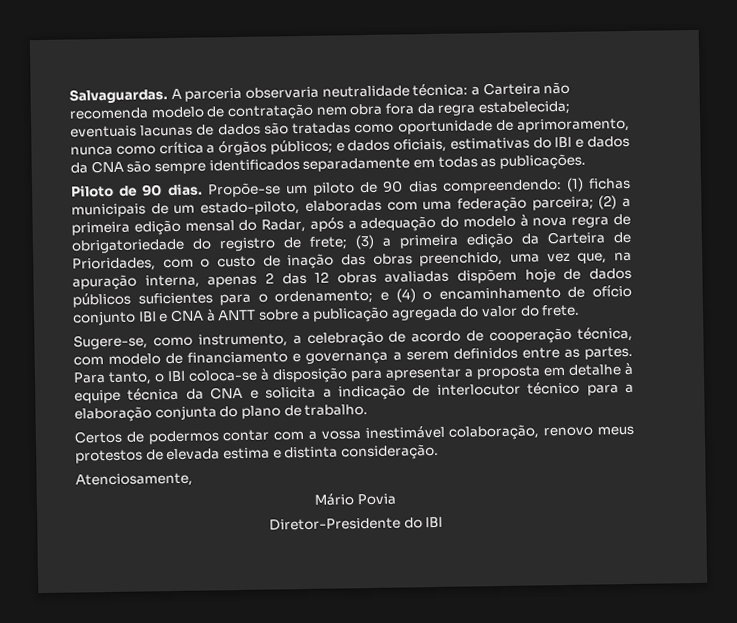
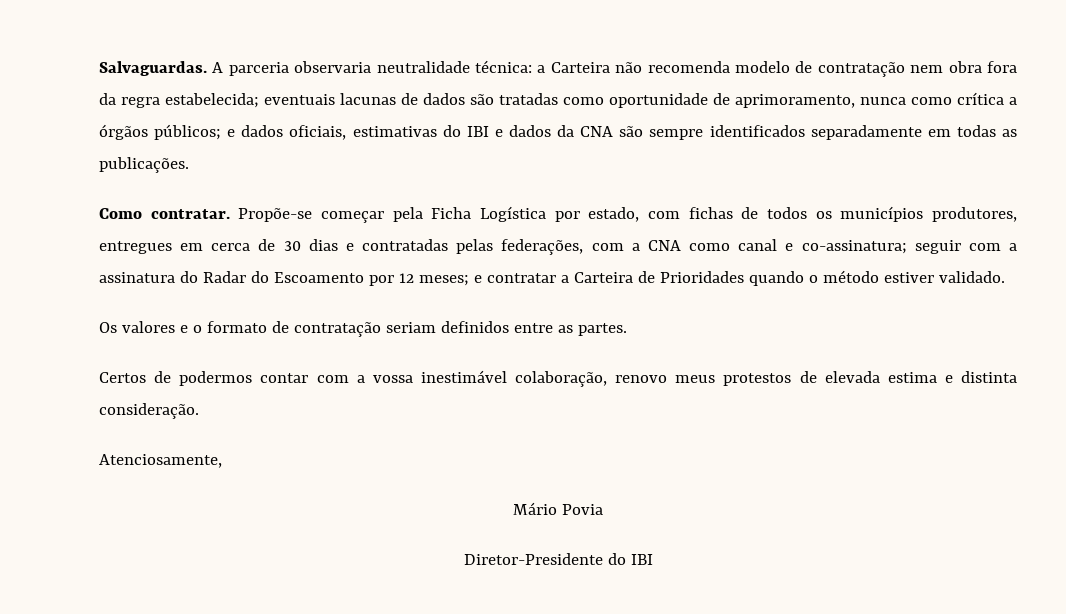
- Piloto de 90 dias. Propõe-se um piloto de 90 dias compreendendo: (1) fichas municipais de um estado-piloto, elaboradas com uma federação parceira; (2) a primeira edição mensal do Radar, após a adequação do modelo à nova regra de obrigatoriedade do registro de frete; (3) a primeira edição da Carteira de Prioridades, com o custo de inação das obras preenchido, uma vez que, na apuração interna, apenas 2 das 12 obras avaliadas dispõem hoje de dados públicos suficientes para o ordenamento; e (4) o encaminhamento de ofício conjunto IBI e CNA à ANTT sobre a publicação agregada do valor do frete.
- Sugere-se, como instrumento, a celebração de acordo de cooperação técnica, com modelo de financiamento e governança a serem definidos entre as partes. Para tanto, o IBI coloca-se à disposição para apresentar a proposta em detalhe à equipe técnica da CNA e solicita a indicação de interlocutor técnico para a elaboração conjunta do plano de trabalho.
+ Como contratar. Propõe-se começar pela Ficha Logística por estado, com fichas de todos os municípios produtores, entregues em cerca de 30 dias e contratadas pelas federações, com a CNA como canal e co-assinatura; seguir com a assinatura do Radar do Escoamento por 12 meses; e contratar a Carteira de Prioridades quando o método estiver validado.
+ Os valores e o formato de contratação seriam definidos entre as partes.

